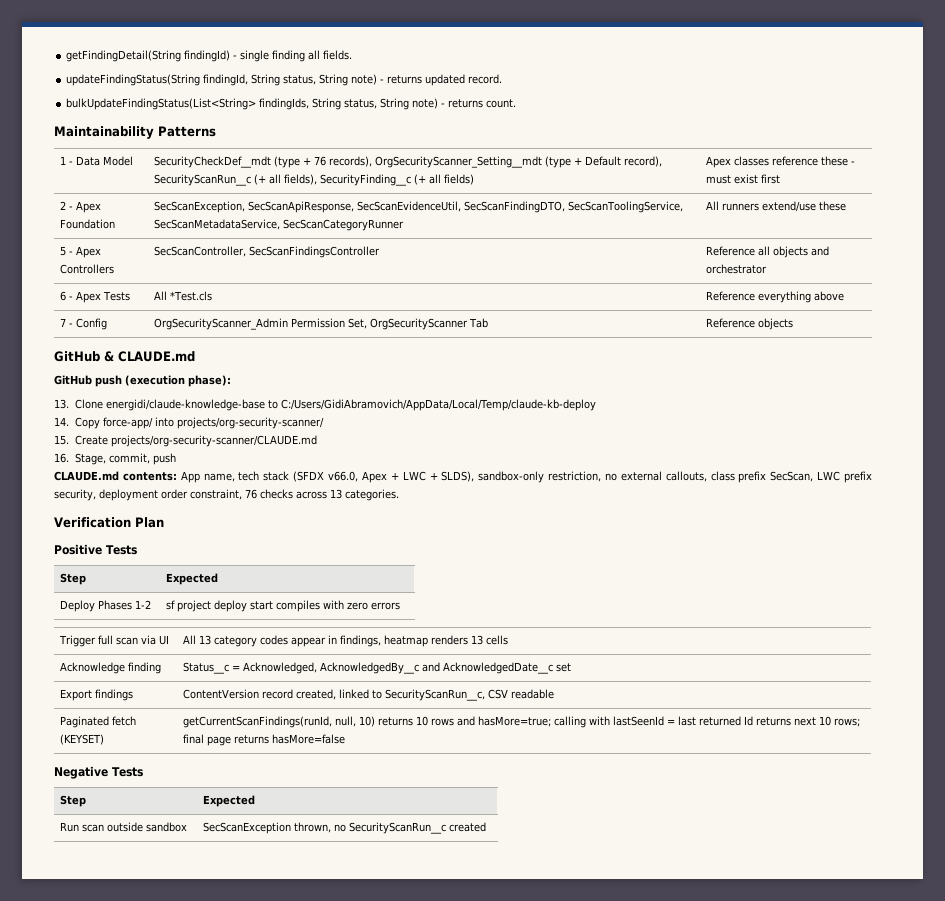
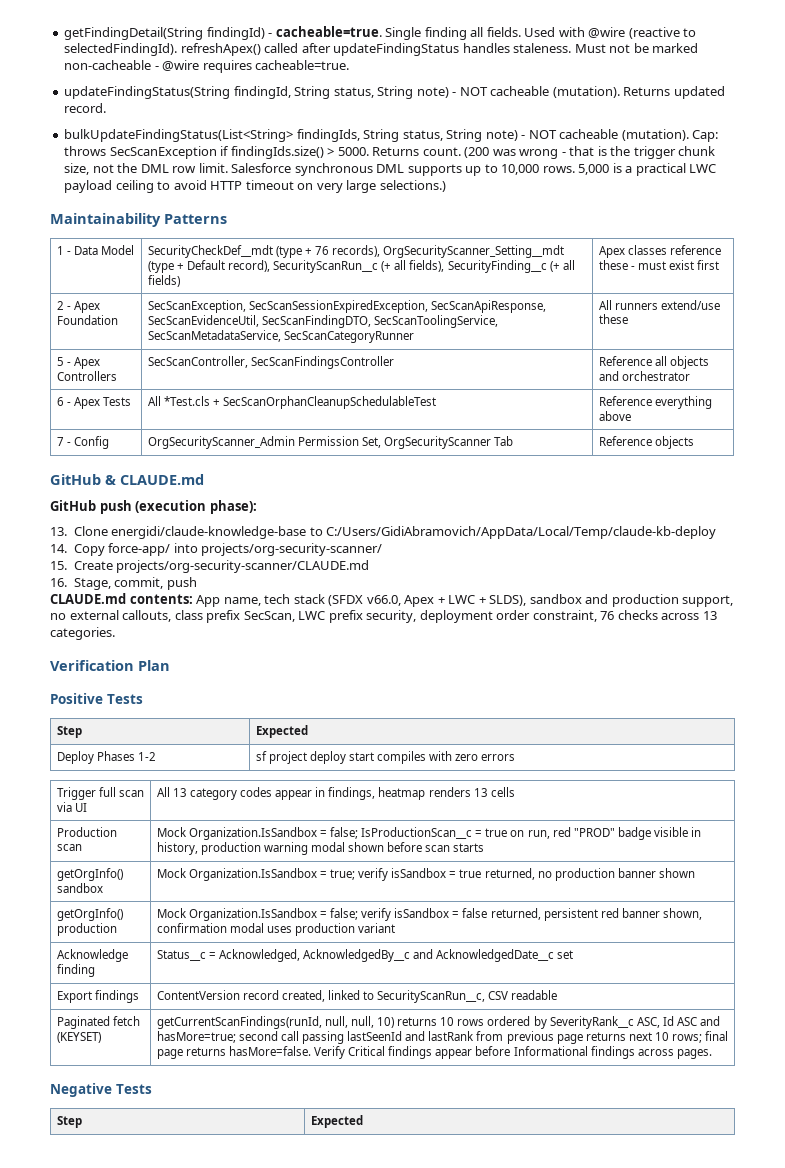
- getFindingDetail(String findingId) - single finding all fields.
+ getFindingDetail(String findingId) - cacheable=true. Single finding all fields. Used with @wire (reactive to selectedFindingId). refreshApex() called after updateFindingStatus handles staleness. Must not be marked non-cacheable - @wire requires cacheable=true.
- updateFindingStatus(String findingId, String status, String note) - returns updated record.
+ updateFindingStatus(String findingId, String status, String note) - NOT cacheable (mutation). Returns updated record.
- bulkUpdateFindingStatus(List<String> findingIds, String status, String note) - returns count.
+ bulkUpdateFindingStatus(List<String> findingIds, String status, String note) - NOT cacheable (mutation). Cap: throws SecScanException if findingIds.size() > 5000. Returns count. (200 was wrong - that is the trigger chunk size, not the DML row limit. Salesforce synchronous DML supports up to 10,000 rows. 5,000 is a practical LWC payload ceiling to avoid HTTP timeout on very large selections.)
- 2 - Apex Foundation | SecScanException, SecScanApiResponse, SecScanEvidenceUtil, SecScanFindingDTO, SecScanToolingService, SecScanMetadataService, SecScanCategoryRunner | All runners extend/use these
+ 2 - Apex Foundation | SecScanException, SecScanSessionExpiredException, SecScanApiResponse, SecScanEvidenceUtil, SecScanFindingDTO, SecScanToolingService, SecScanMetadataService, SecScanCategoryRunner | All runners extend/use these
- 6 - Apex Tests | All *Test.cls | Reference everything above
+ 6 - Apex Tests | All *Test.cls + SecScanOrphanCleanupSchedulableTest | Reference everything above
- CLAUDE.md contents: App name, tech stack (SFDX v66.0, Apex + LWC + SLDS), sandbox-only restriction, no external callouts, class prefix SecScan, LWC prefix security, deployment order constraint, 76 checks across 13 categories.
+ CLAUDE.md contents: App name, tech stack (SFDX v66.0, Apex + LWC + SLDS), sandbox and production support, no external callouts, class prefix SecScan, LWC prefix security, deployment order constraint, 76 checks across 13 categories.
+ Production scan | Mock Organization.IsSandbox = false; IsProductionScan__c = true on run, red "PROD" badge visible in history, production warning modal shown before scan starts
+ getOrgInfo() sandbox | Mock Organization.IsSandbox = true; verify isSandbox = true returned, no production banner shown
+ getOrgInfo() production | Mock Organization.IsSandbox = false; verify isSandbox = false returned, persistent red banner shown, confirmation modal uses production variant
- getCurrentScanFindings(runId, null, 10) returns 10 rows and hasMore=true; calling with lastSeenId = last returned Id returns next 10 rows; final page returns hasMore=false
+ getCurrentScanFindings(runId, null, null, 10) returns 10 rows ordered by SeverityRank__c ASC, Id ASC and hasMore=true; second call passing lastSeenId and lastRank from previous page returns next 10 rows; final page returns hasMore=false. Verify Critical findings appear before Informational findings across pages.
  Negative Tests
  Step | Expected
- Run scan outside sandbox | SecScanException thrown, no SecurityScanRun__c created

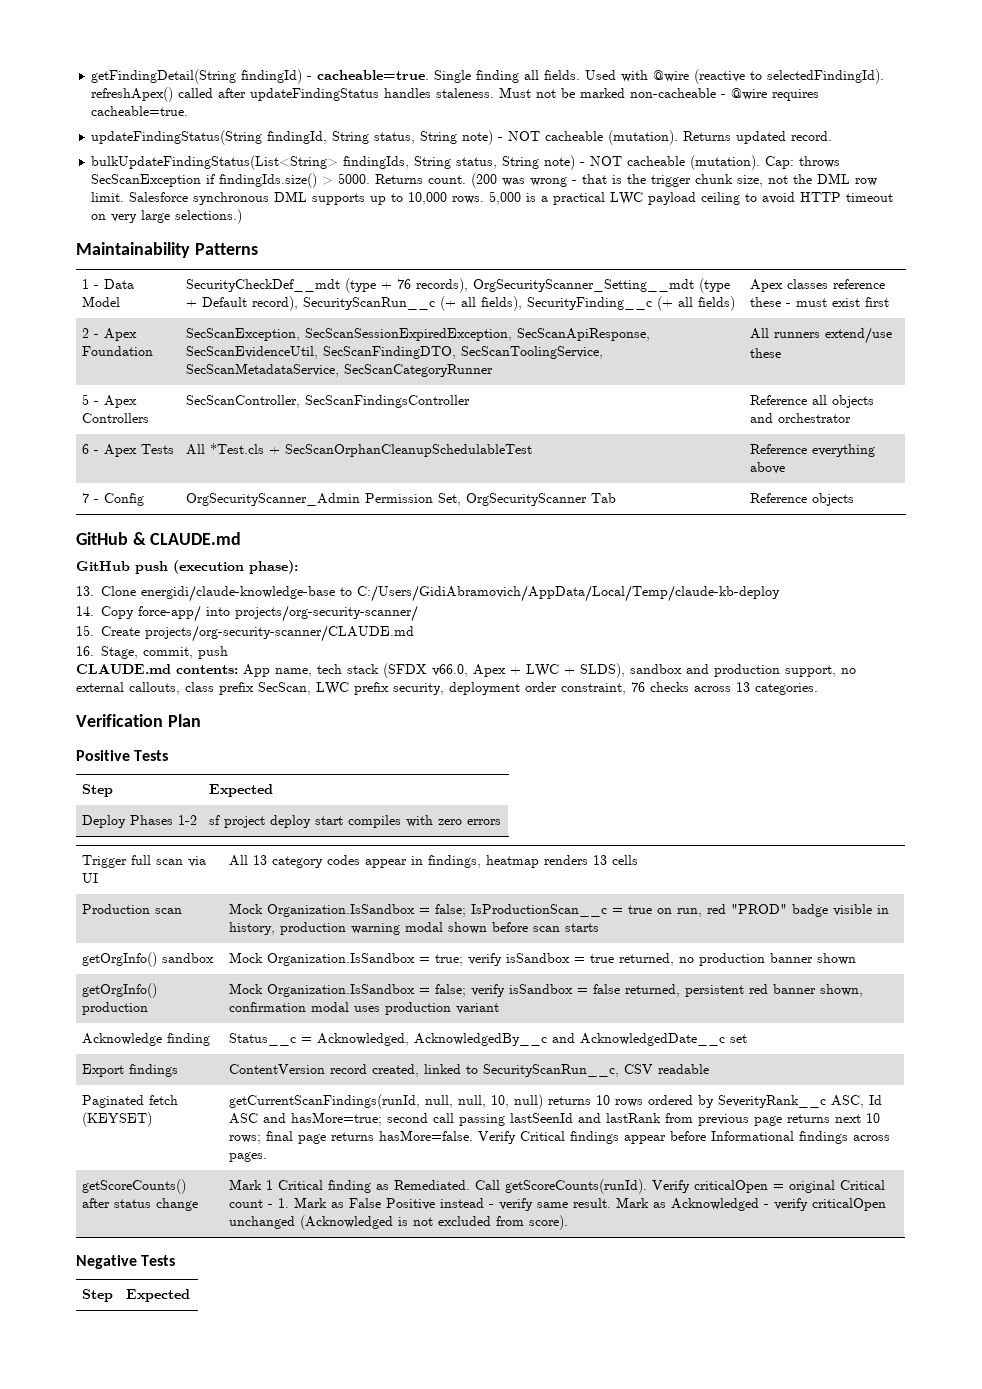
- getCurrentScanFindings(runId, null, null, 10) returns 10 rows ordered by SeverityRank__c ASC, Id ASC and hasMore=true; second call passing lastSeenId and lastRank from previous page returns next 10 rows; final page returns hasMore=false.
+ getCurrentScanFindings(runId, null, null, 10, null) returns 10 rows ordered by SeverityRank__c ASC, Id ASC and hasMore=true; second call passing lastSeenId and lastRank from previous page returns next 10 rows; final page returns hasMore=false.
+ getScoreCounts() after status change | Mark 1 Critical finding as Remediated. Call getScoreCounts(runId). Verify criticalOpen = original Critical count - 1. Mark as False Positive instead - verify same result. Mark as Acknowledged - verify criticalOpen unchanged (Acknowledged is not excluded from score).

